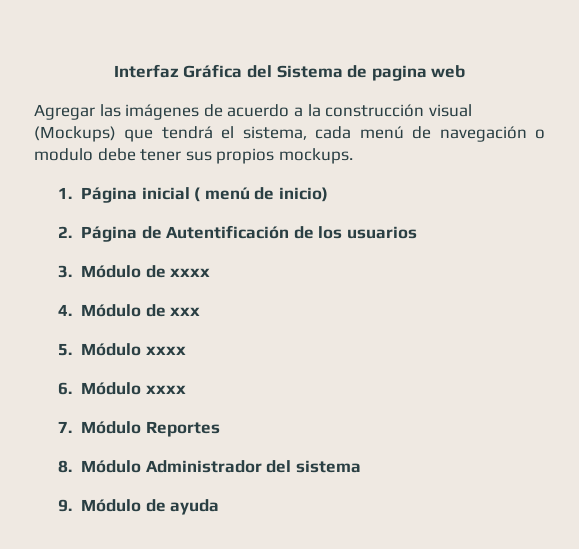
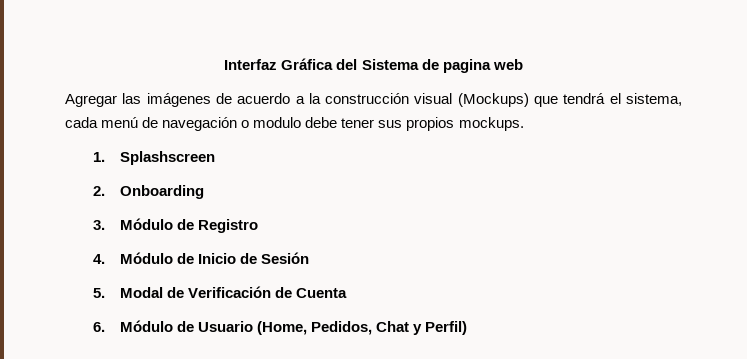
- 1. Página inicial ( menú de inicio)
- 2. Página de Autentificación de los usuarios
+ 1. Splashscreen
+ 2. Onboarding
- 3. Módulo de xxxx
+ 3. Módulo de Registro
- 4. Módulo de xxx
- 5. Módulo xxxx
- 6. Módulo xxxx
- 7. Módulo Reportes
- 8. Módulo Administrador del sistema
- 9. Módulo de ayuda
+ 4. Módulo de Inicio de Sesión
+ 5. Modal de Verificación de Cuenta
+ 6. Módulo de Usuario (Home, Pedidos, Chat y Perfil)

